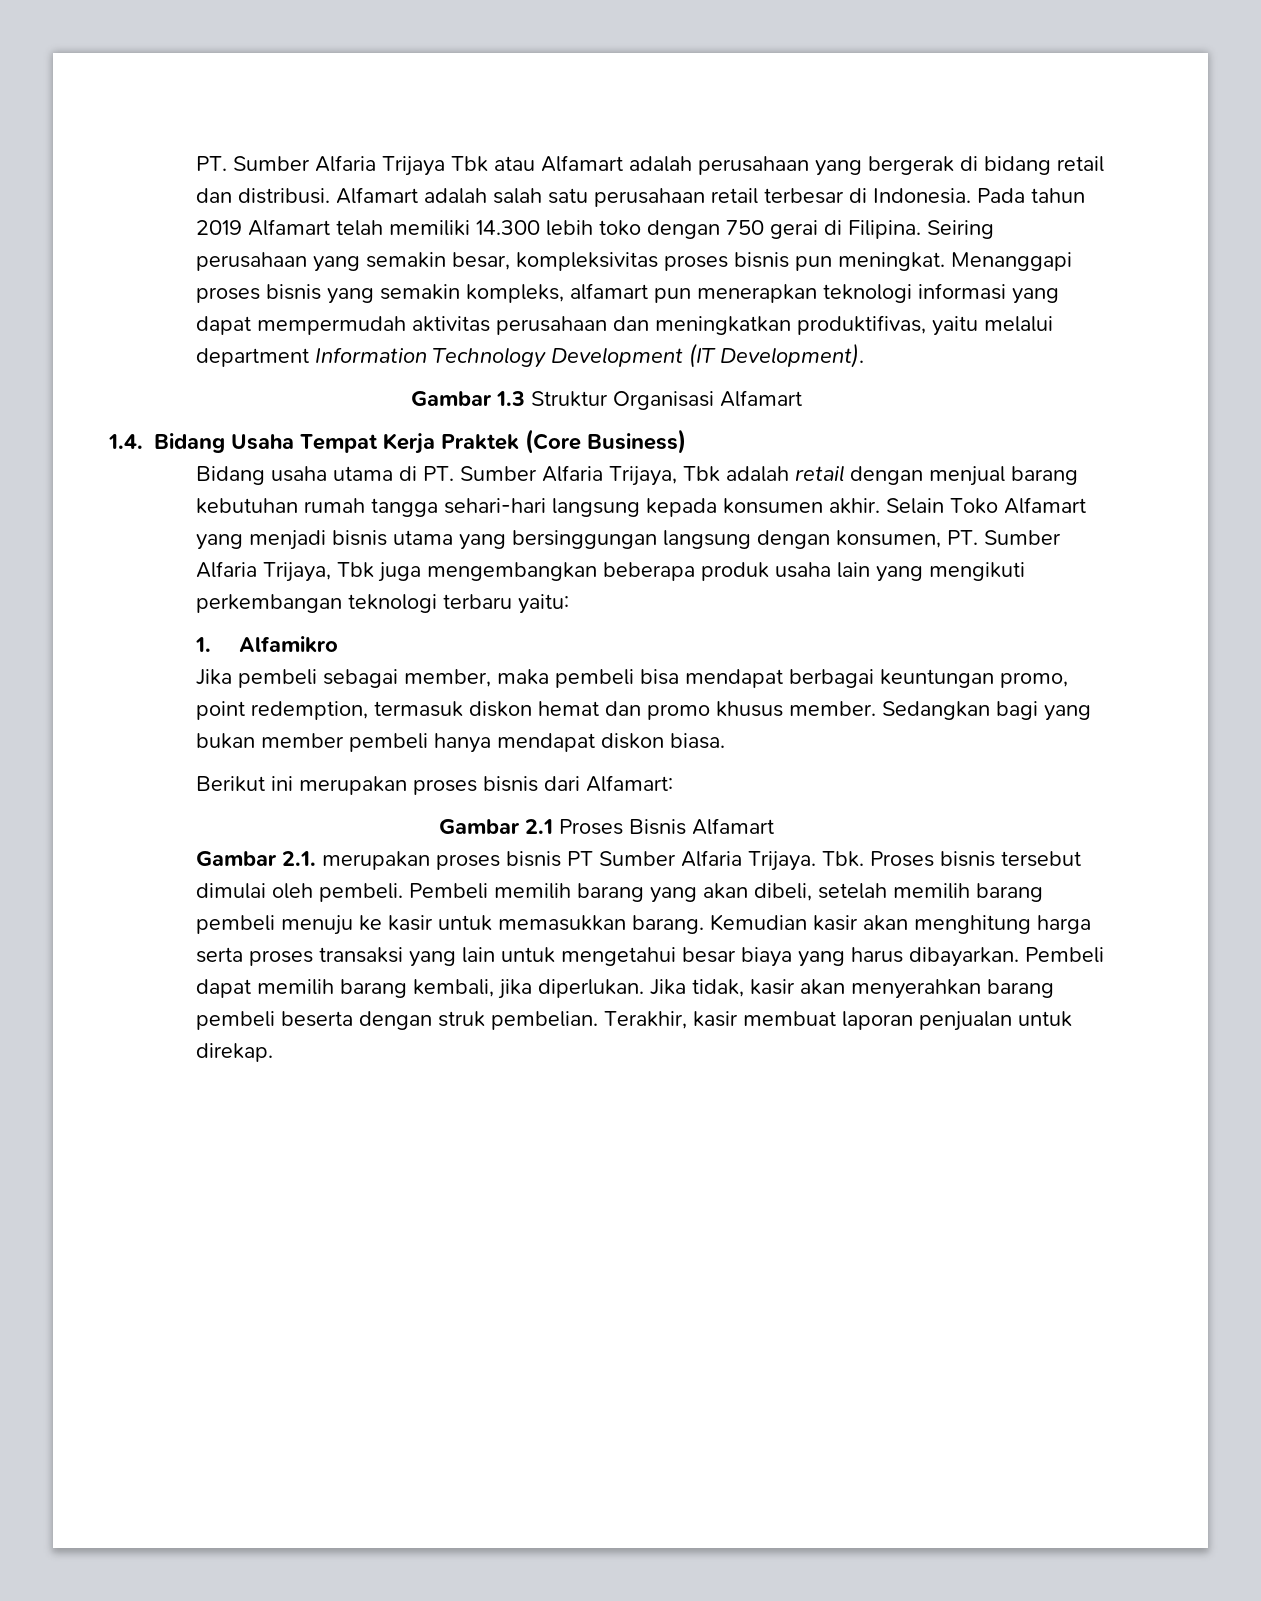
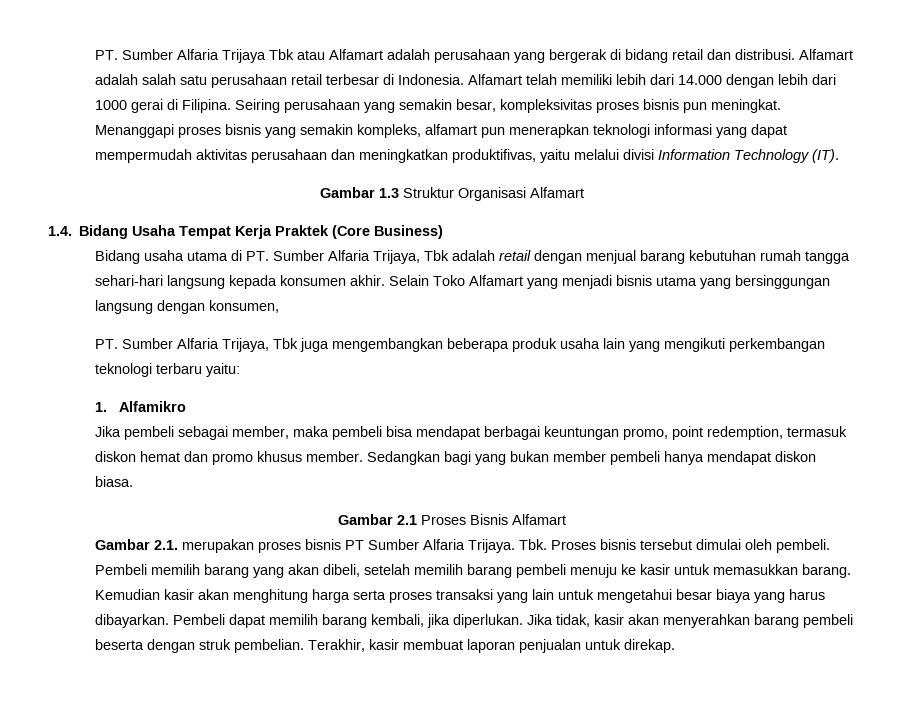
- Pada tahun 2019 Alfamart telah memiliki 14.300 lebih toko dengan 750 gerai di Filipina.
+ Alfamart telah memiliki lebih dari 14.000 dengan lebih dari 1000 gerai di Filipina.
- Menanggapi proses bisnis yang semakin kompleks, alfamart pun menerapkan teknologi informasi yang dapat mempermudah aktivitas perusahaan dan meningkatkan produktifivas, yaitu melalui department Information Technology Development (IT Development).
+ Menanggapi proses bisnis yang semakin kompleks, alfamart pun menerapkan teknologi informasi yang dapat mempermudah aktivitas perusahaan dan meningkatkan produktifivas, yaitu melalui divisi Information Technology (IT).
- Selain Toko Alfamart yang menjadi bisnis utama yang bersinggungan langsung dengan konsumen, PT. Sumber Alfaria Trijaya, Tbk juga mengembangkan beberapa produk usaha lain yang mengikuti perkembangan teknologi terbaru yaitu:
+ Selain Toko Alfamart yang menjadi bisnis utama yang bersinggungan langsung dengan konsumen,
+ PT. Sumber Alfaria Trijaya, Tbk juga mengembangkan beberapa produk usaha lain yang mengikuti perkembangan teknologi terbaru yaitu:
- Berikut ini merupakan proses bisnis dari Alfamart:

